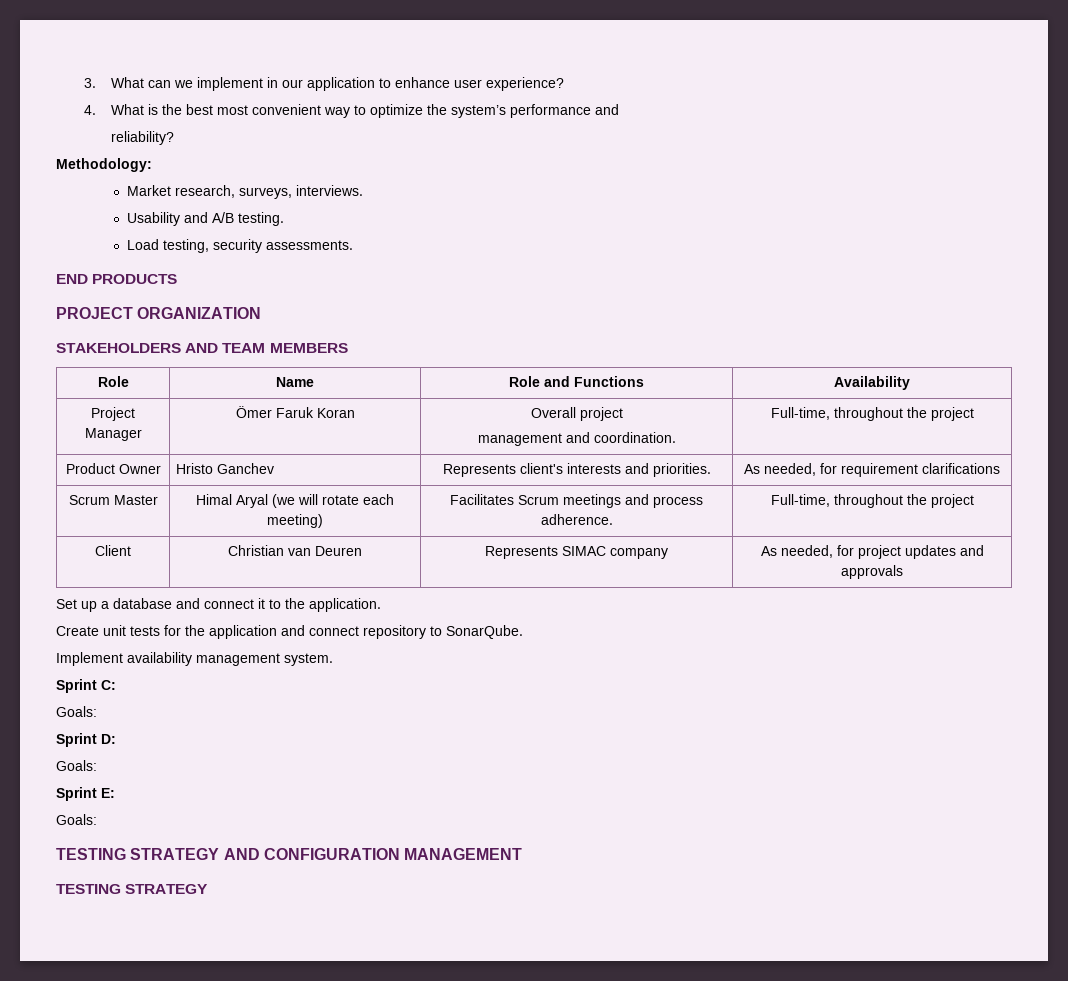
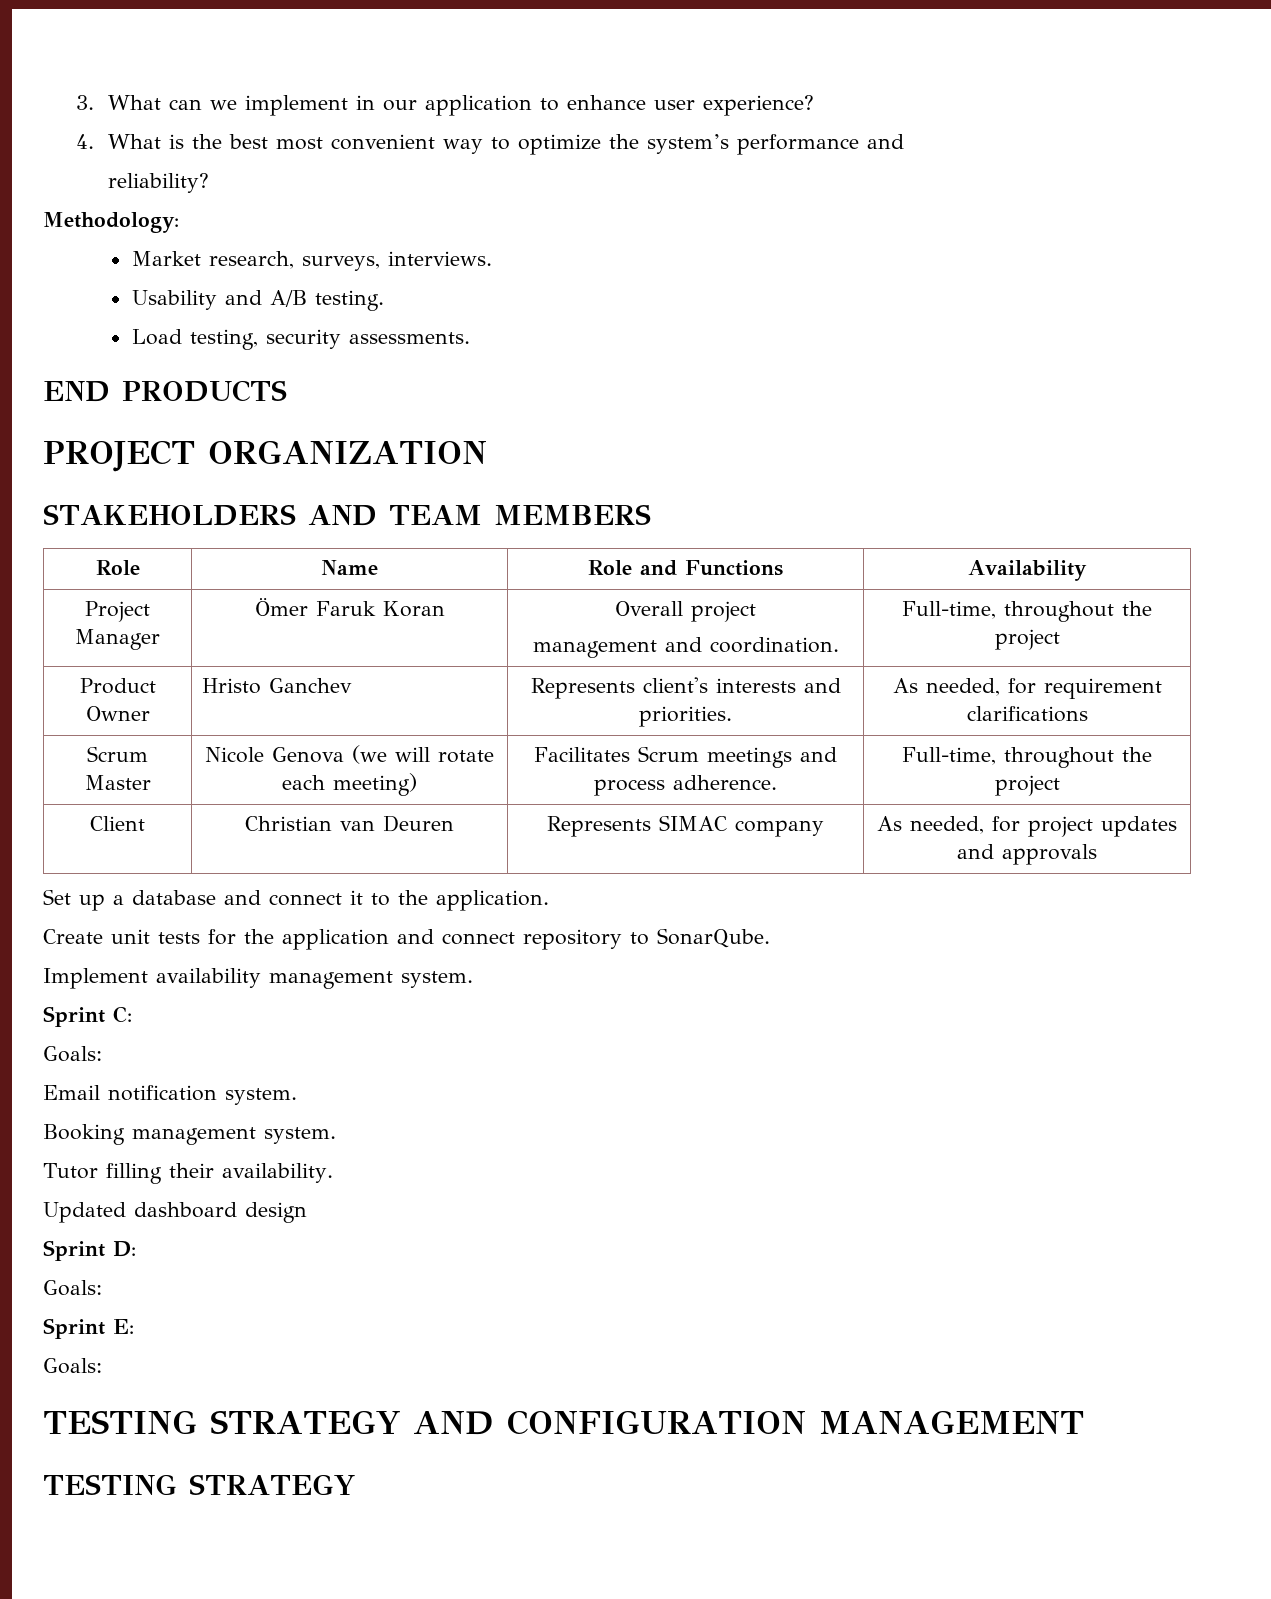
- Scrum Master | Himal Aryal (we will rotate each meeting) | Facilitates Scrum meetings and process adherence. | Full-time, throughout the project
+ Scrum Master | Nicole Genova (we will rotate each meeting) | Facilitates Scrum meetings and process adherence. | Full-time, throughout the project
+ Email notification system.
+ Booking management system.
+ Tutor filling their availability.
+ Updated dashboard design

